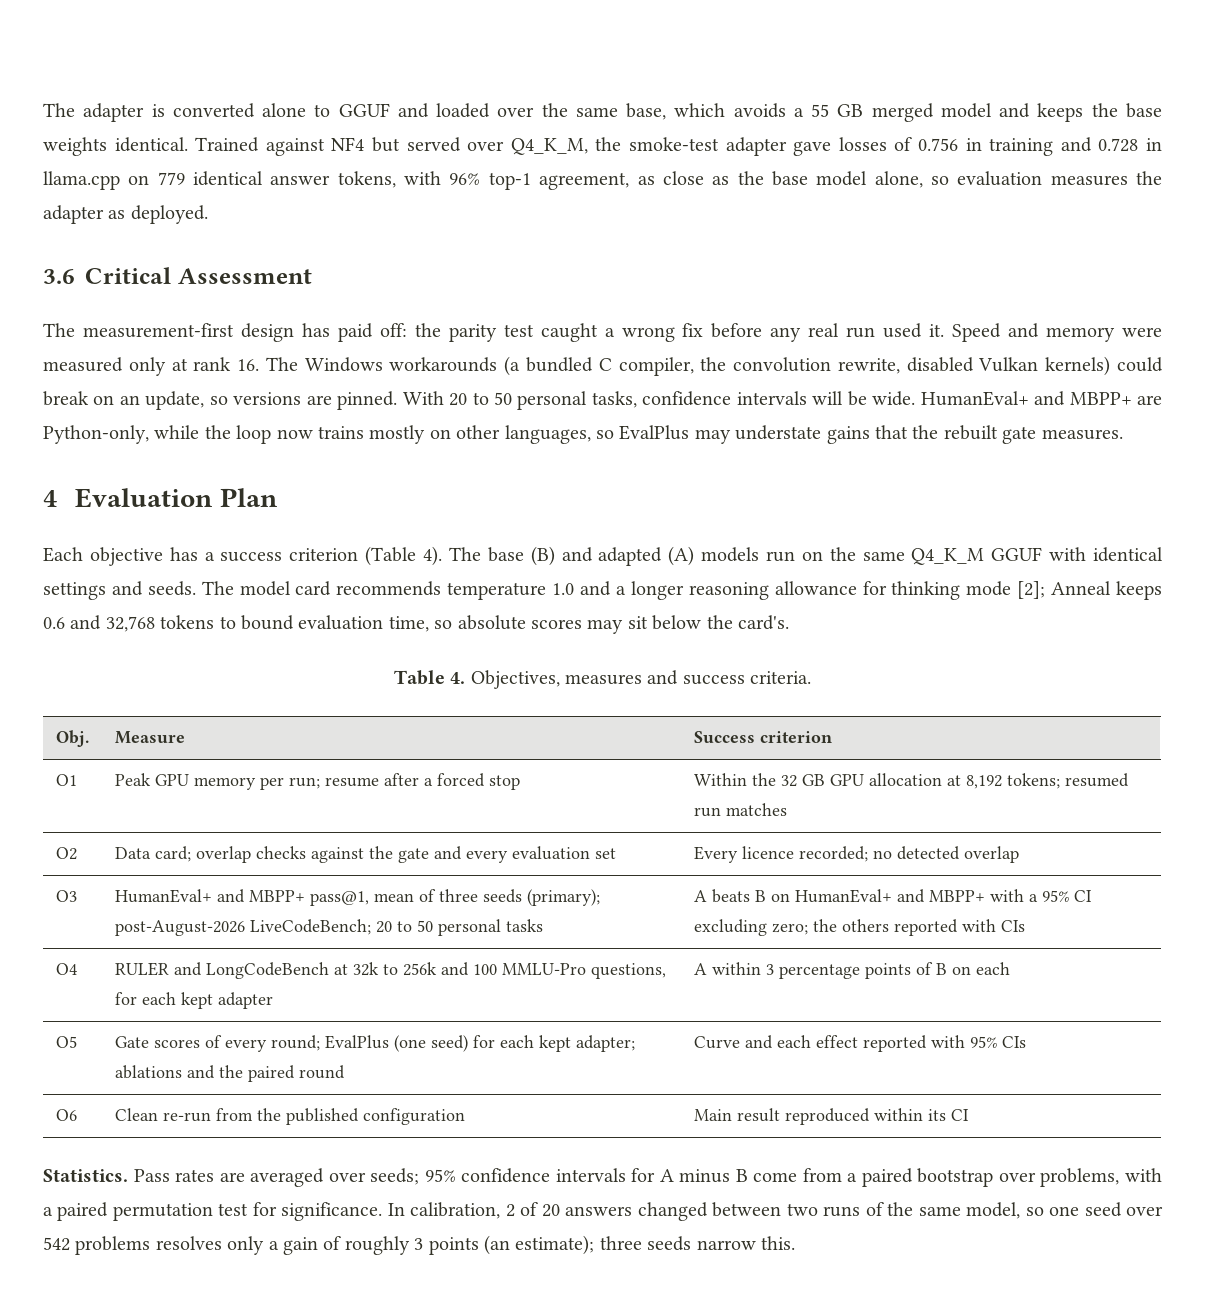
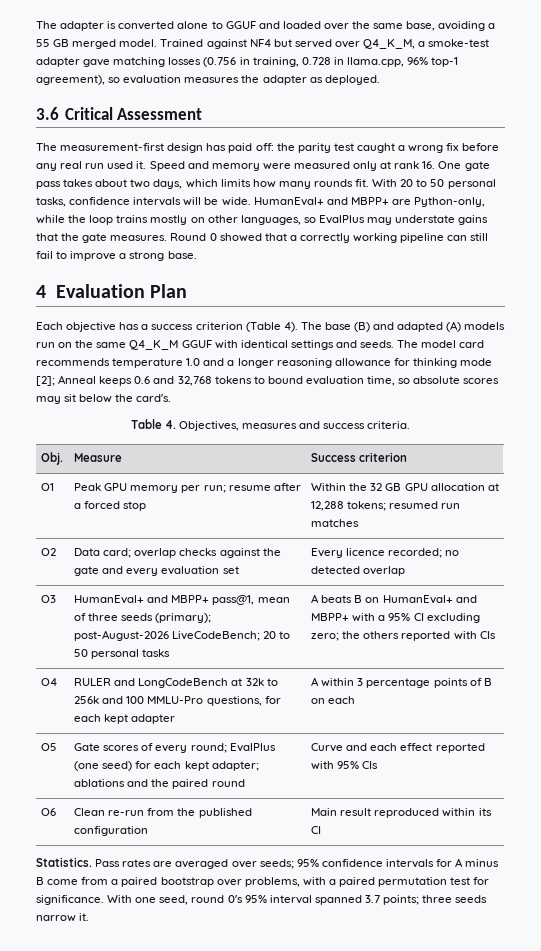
- The adapter is converted alone to GGUF and loaded over the same base, which avoids a 55 GB merged model and keeps the base weights identical.
+ The adapter is converted alone to GGUF and loaded over the same base, avoiding a 55 GB merged model.
- Trained against NF4 but served over Q4_K_M, the smoke-test adapter gave losses of 0.756 in training and 0.728 in llama.cpp on 779 identical answer tokens, with 96% top-1 agreement, as close as the base model alone, so evaluation measures the adapter as deployed.
+ Trained against NF4 but served over Q4_K_M, a smoke-test adapter gave matching losses (0.756 in training, 0.728 in llama.cpp, 96% top-1 agreement), so evaluation measures the adapter as deployed.
- Speed and memory were measured only at rank 16. The Windows workarounds (a bundled C compiler, the convolution rewrite, disabled Vulkan kernels) could break on an update, so versions are pinned.
+ Speed and memory were measured only at rank 16. One gate pass takes about two days, which limits how many rounds fit.
- HumanEval+ and MBPP+ are Python-only, while the loop now trains mostly on other languages, so EvalPlus may understate gains that the rebuilt gate measures.
+ HumanEval+ and MBPP+ are Python-only, while the loop trains mostly on other languages, so EvalPlus may understate gains that the gate measures. Round 0 showed that a correctly working pipeline can still fail to improve a strong base.
- O1 | Peak GPU memory per run; resume after a forced stop | Within the 32 GB GPU allocation at 8,192 tokens; resumed run matches
+ O1 | Peak GPU memory per run; resume after a forced stop | Within the 32 GB GPU allocation at 12,288 tokens; resumed run matches
- In calibration, 2 of 20 answers changed between two runs of the same model, so one seed over 542 problems resolves only a gain of roughly 3 points (an estimate); three seeds narrow this.
+ With one seed, round 0's 95% interval spanned 3.7 points; three seeds narrow it.

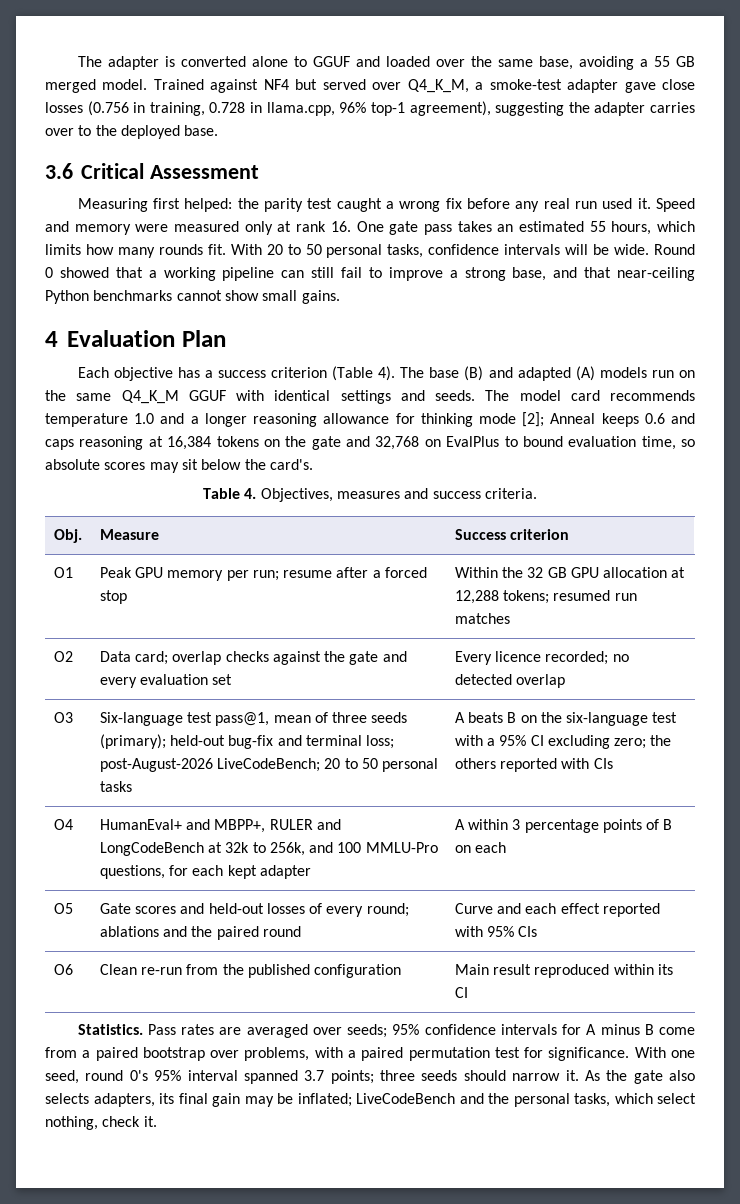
- Trained against NF4 but served over Q4_K_M, a smoke-test adapter gave matching losses (0.756 in training, 0.728 in llama.cpp, 96% top-1 agreement), so evaluation measures the adapter as deployed.
+ Trained against NF4 but served over Q4_K_M, a smoke-test adapter gave close losses (0.756 in training, 0.728 in llama.cpp, 96% top-1 agreement), suggesting the adapter carries over to the deployed base.
  3.6 Critical Assessment
- The measurement-first design has paid off: the parity test caught a wrong fix before any real run used it.
+ Measuring first helped: the parity test caught a wrong fix before any real run used it.
- Speed and memory were measured only at rank 16. One gate pass takes about two days, which limits how many rounds fit.
+ Speed and memory were measured only at rank 16. One gate pass takes an estimated 55 hours, which limits how many rounds fit.
- HumanEval+ and MBPP+ are Python-only, while the loop trains mostly on other languages, so EvalPlus may understate gains that the gate measures.
- Round 0 showed that a correctly working pipeline can still fail to improve a strong base.
+ Round 0 showed that a working pipeline can still fail to improve a strong base, and that near-ceiling Python benchmarks cannot show small gains.
- The model card recommends temperature 1.0 and a longer reasoning allowance for thinking mode [2]; Anneal keeps 0.6 and 32,768 tokens to bound evaluation time, so absolute scores may sit below the card's.
+ The model card recommends temperature 1.0 and a longer reasoning allowance for thinking mode [2]; Anneal keeps 0.6 and caps reasoning at 16,384 tokens on the gate and 32,768 on EvalPlus to bound evaluation time, so absolute scores may sit below the card's.
- O3 | HumanEval+ and MBPP+ pass@1, mean of three seeds (primary); post-August-2026 LiveCodeBench; 20 to 50 personal tasks | A beats B on HumanEval+ and MBPP+ with a 95% CI excluding zero; the others reported with CIs
+ O3 | Six-language test pass@1, mean of three seeds (primary); held-out bug-fix and terminal loss; post-August-2026 LiveCodeBench; 20 to 50 personal tasks | A beats B on the six-language test with a 95% CI excluding zero; the others reported with CIs
- O4 | RULER and LongCodeBench at 32k to 256k and 100 MMLU-Pro questions, for each kept adapter | A within 3 percentage points of B on each
+ O4 | HumanEval+ and MBPP+, RULER and LongCodeBench at 32k to 256k, and 100 MMLU-Pro questions, for each kept adapter | A within 3 percentage points of B on each
- O5 | Gate scores of every round; EvalPlus (one seed) for each kept adapter; ablations and the paired round | Curve and each effect reported with 95% CIs
+ O5 | Gate scores and held-out losses of every round; ablations and the paired round | Curve and each effect reported with 95% CIs
- With one seed, round 0's 95% interval spanned 3.7 points; three seeds narrow it.
+ With one seed, round 0's 95% interval spanned 3.7 points; three seeds should narrow it.
+ As the gate also selects adapters, its final gain may be inflated; LiveCodeBench and the personal tasks, which select nothing, check it.

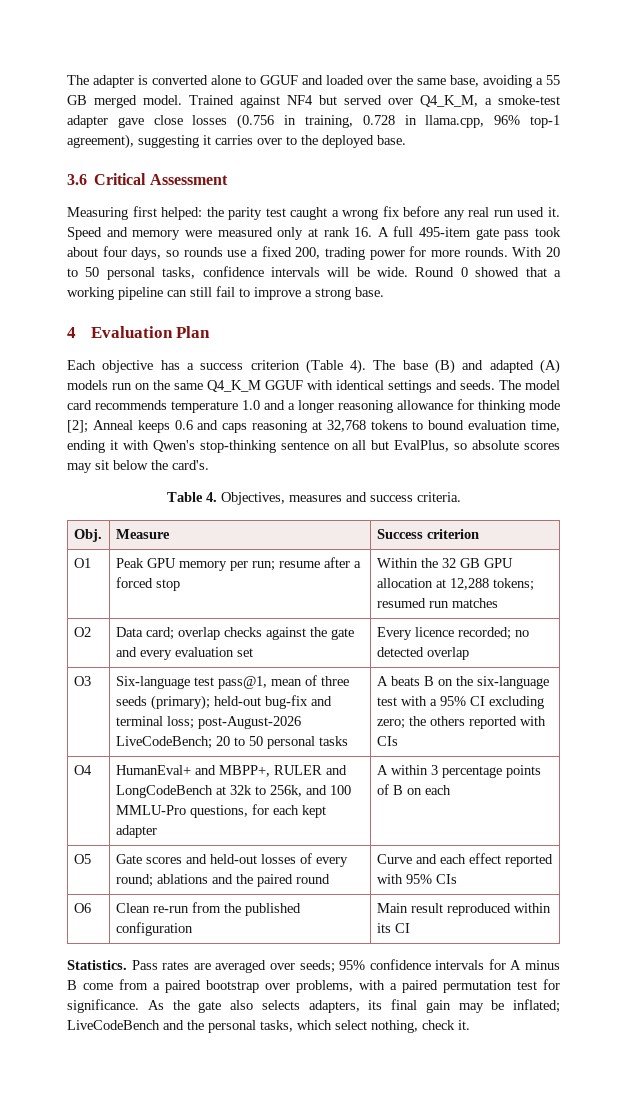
- Trained against NF4 but served over Q4_K_M, a smoke-test adapter gave close losses (0.756 in training, 0.728 in llama.cpp, 96% top-1 agreement), suggesting the adapter carries over to the deployed base.
+ Trained against NF4 but served over Q4_K_M, a smoke-test adapter gave close losses (0.756 in training, 0.728 in llama.cpp, 96% top-1 agreement), suggesting it carries over to the deployed base.
- Speed and memory were measured only at rank 16. One gate pass takes an estimated 55 hours, which limits how many rounds fit.
+ Speed and memory were measured only at rank 16. A full 495-item gate pass took about four days, so rounds use a fixed 200, trading power for more rounds.
- Round 0 showed that a working pipeline can still fail to improve a strong base, and that near-ceiling Python benchmarks cannot show small gains.
+ Round 0 showed that a working pipeline can still fail to improve a strong base.
- The model card recommends temperature 1.0 and a longer reasoning allowance for thinking mode [2]; Anneal keeps 0.6 and caps reasoning at 16,384 tokens on the gate and 32,768 on EvalPlus to bound evaluation time, so absolute scores may sit below the card's.
+ The model card recommends temperature 1.0 and a longer reasoning allowance for thinking mode [2]; Anneal keeps 0.6 and caps reasoning at 32,768 tokens to bound evaluation time, ending it with Qwen's stop-thinking sentence on all but EvalPlus, so absolute scores may sit below the card's.
- With one seed, round 0's 95% interval spanned 3.7 points; three seeds should narrow it.

